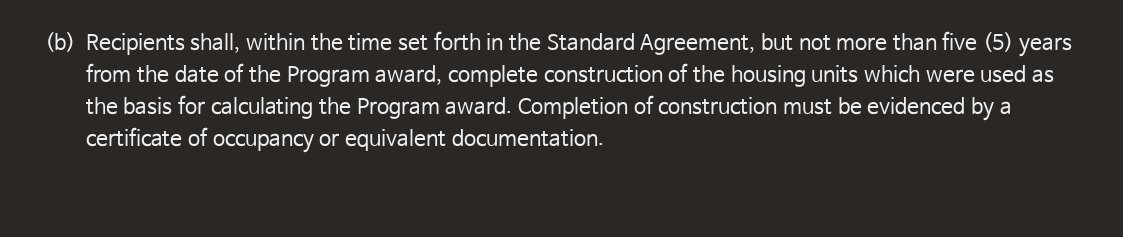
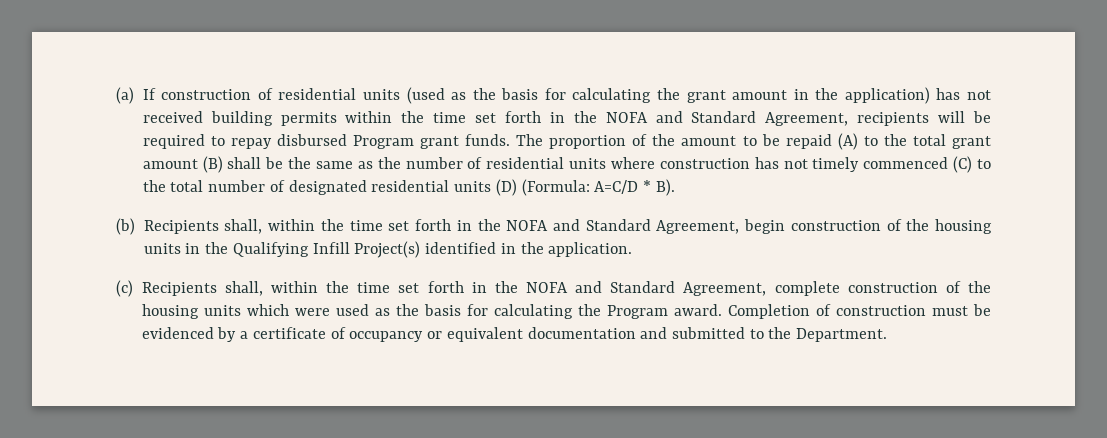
+ (a) If construction of residential units (used as the basis for calculating the grant amount in the application) has not received building permits within the time set forth in the NOFA and Standard Agreement, recipients will be required to repay disbursed Program grant funds. The proportion of the amount to be repaid (A) to the total grant amount (B) shall be the same as the number of residential units where construction has not timely commenced (C) to the total number of designated residential units (D) (Formula: A=C/D * B).
- (b) Recipients shall, within the time set forth in the Standard Agreement, but not more than five (5) years from the date of the Program award, complete construction of the housing units which were used as the basis for calculating the Program award.
+ (b) Recipients shall, within the time set forth in the NOFA and Standard Agreement, begin construction of the housing units in the Qualifying Infill Project(s) identified in the application.
+ (c) Recipients shall, within the time set forth in the NOFA and Standard Agreement, complete construction of the housing units which were used as the basis for calculating the Program award.
- Completion of construction must be evidenced by a certificate of occupancy or equivalent documentation.
+ Completion of construction must be evidenced by a certificate of occupancy or equivalent documentation and submitted to the Department.

